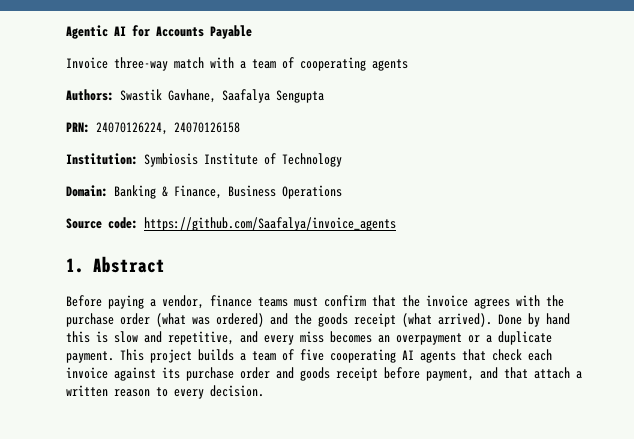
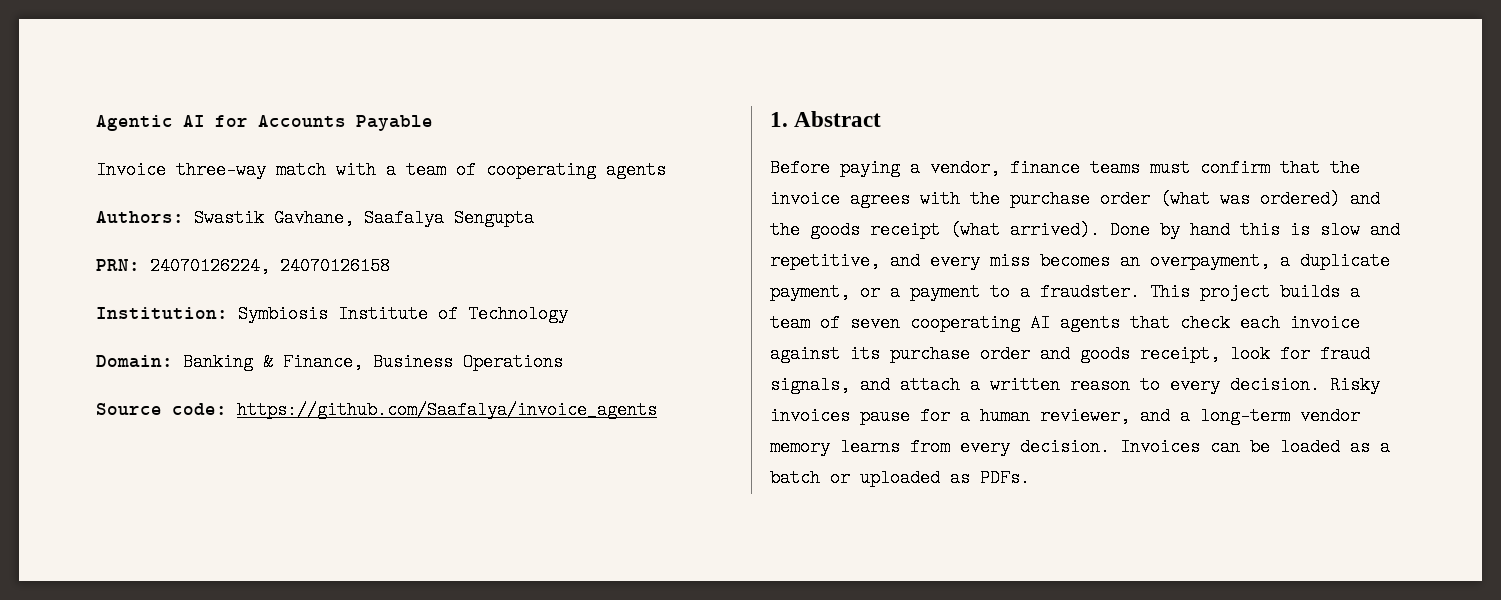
- Done by hand this is slow and repetitive, and every miss becomes an overpayment or a duplicate payment.
+ Done by hand this is slow and repetitive, and every miss becomes an overpayment, a duplicate payment, or a payment to a fraudster.
- This project builds a team of five cooperating AI agents that check each invoice against its purchase order and goods receipt before payment, and that attach a written reason to every decision.
+ This project builds a team of seven cooperating AI agents that check each invoice against its purchase order and goods receipt, look for fraud signals, and attach a written reason to every decision.
+ Risky invoices pause for a human reviewer, and a long-term vendor memory learns from every decision. Invoices can be loaded as a batch or uploaded as PDFs.

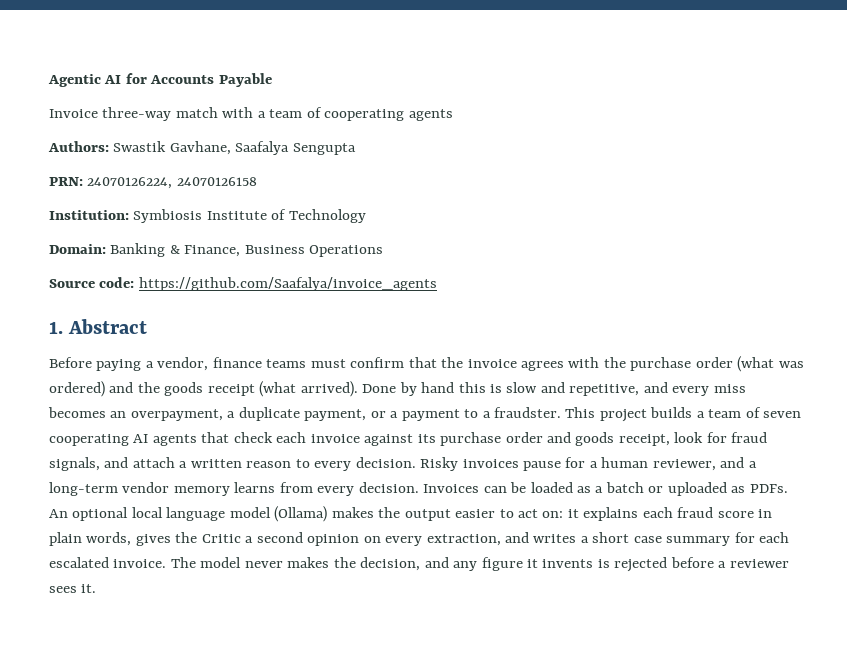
+ An optional local language model (Ollama) makes the output easier to act on: it explains each fraud score in plain words, gives the Critic a second opinion on every extraction, and writes a short case summary for each escalated invoice. The model never makes the decision, and any figure it invents is rejected before a reviewer sees it.

